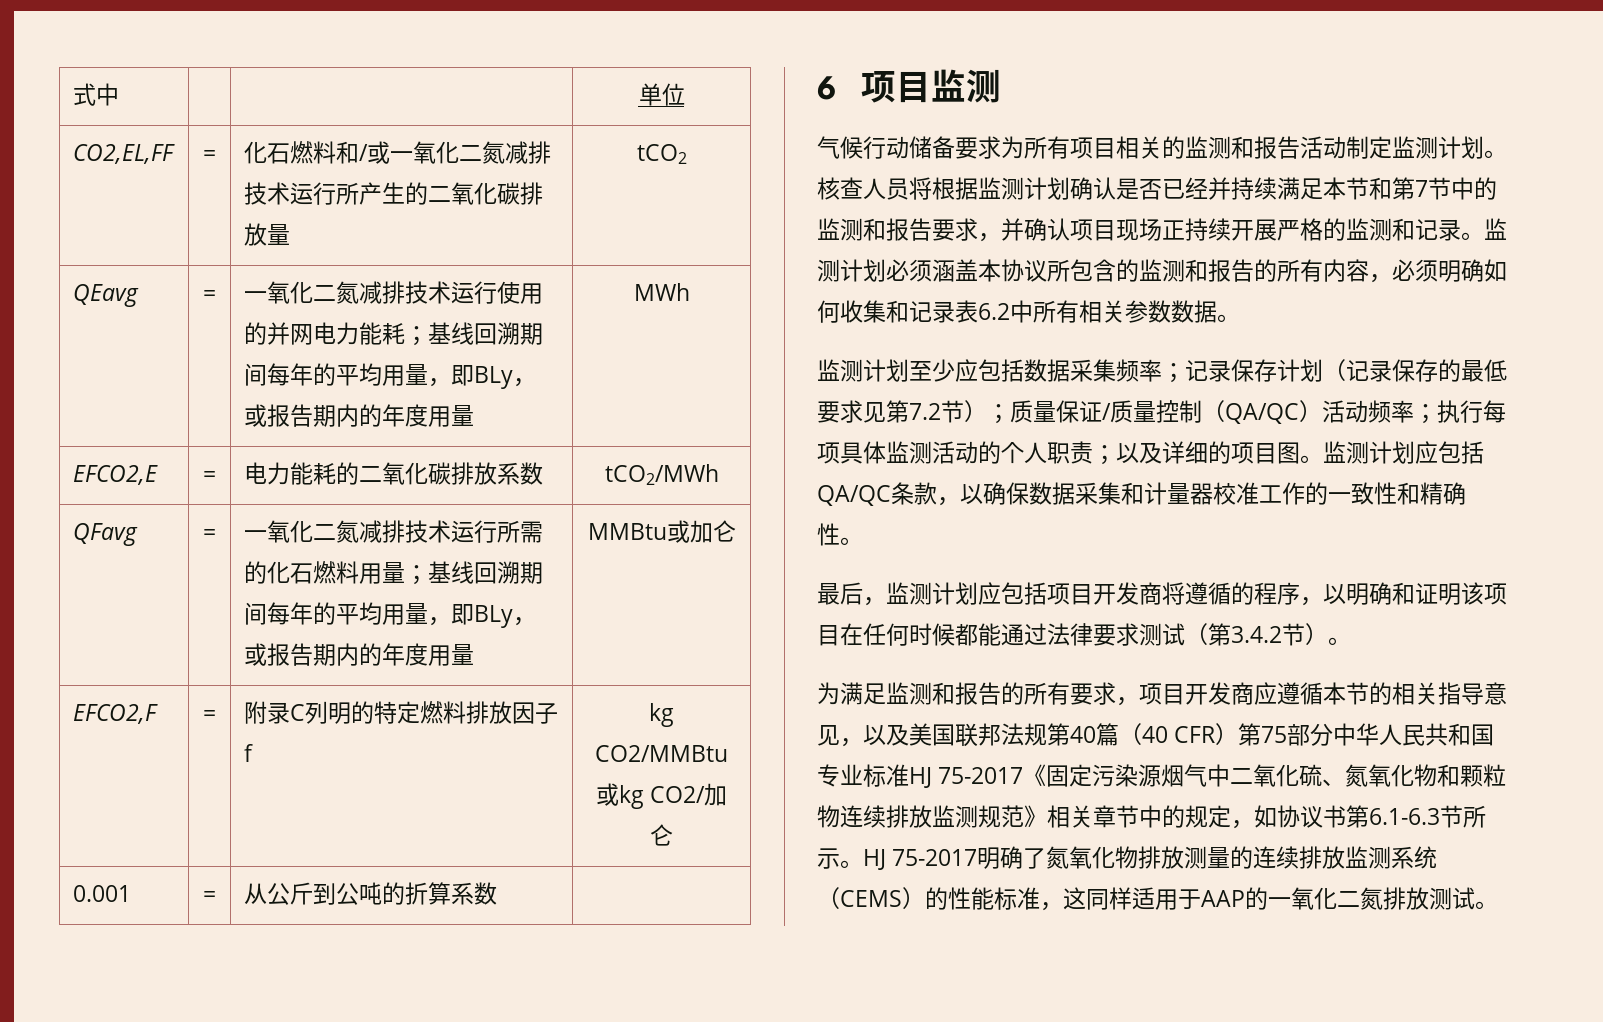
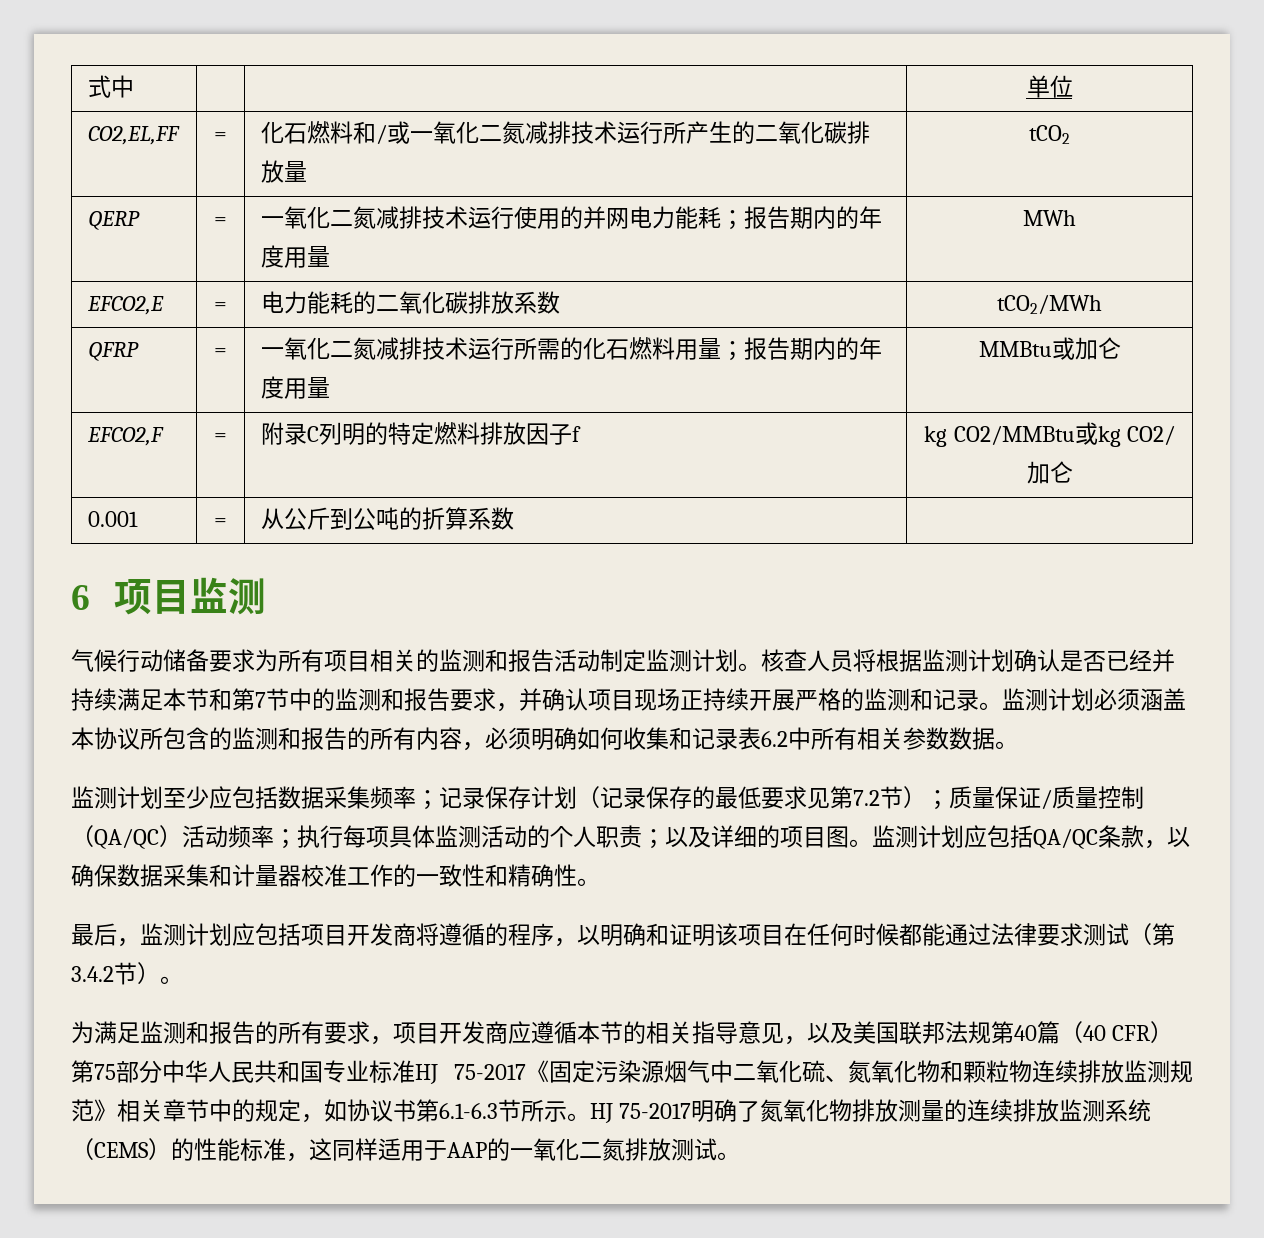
- QEavg | = | 一氧化二氮减排技术运行使用的并网电力能耗；基线回溯期间每年的平均用量，即BLy，或报告期内的年度用量 | MWh
+ QERP | = | 一氧化二氮减排技术运行使用的并网电力能耗；报告期内的年度用量 | MWh
- QFavg | = | 一氧化二氮减排技术运行所需的化石燃料用量；基线回溯期间每年的平均用量，即BLy，或报告期内的年度用量 | MMBtu或加仑
+ QFRP | = | 一氧化二氮减排技术运行所需的化石燃料用量；报告期内的年度用量 | MMBtu或加仑

